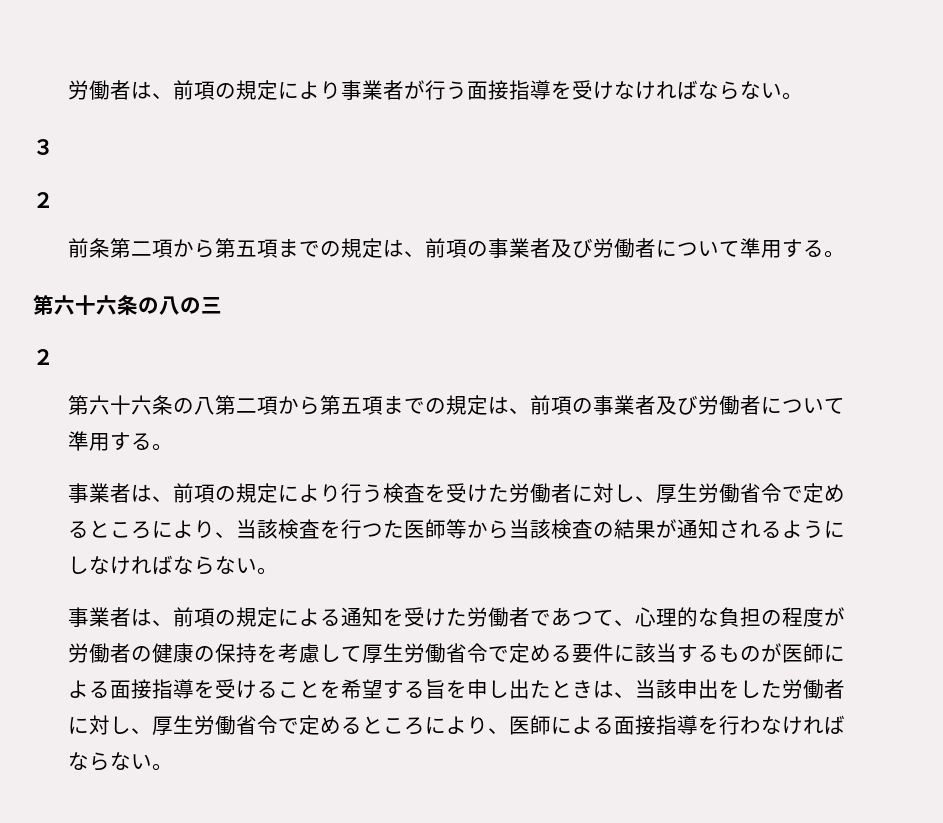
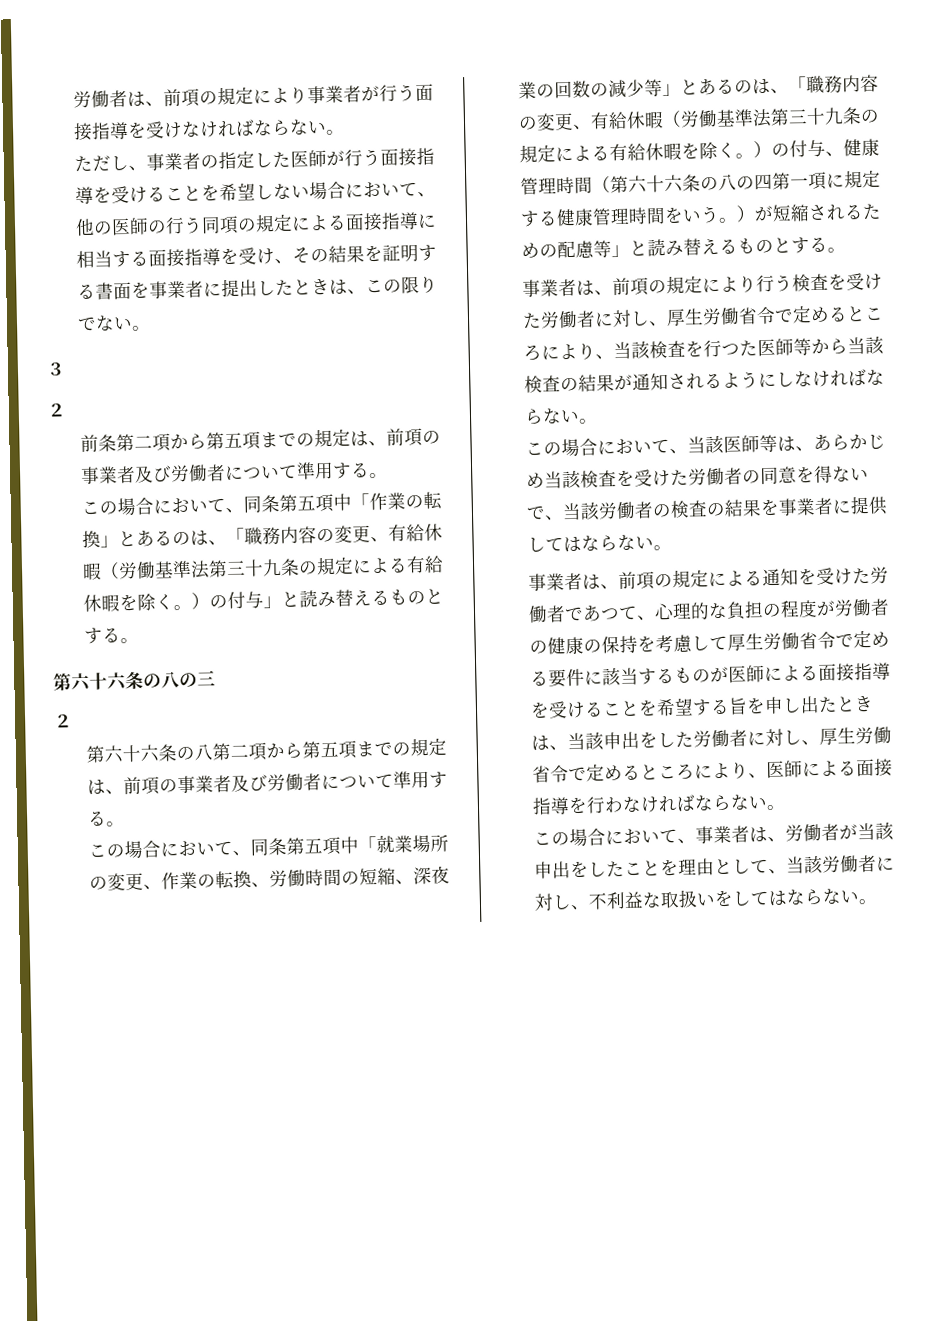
+ ただし、事業者の指定した医師が行う面接指導を受けることを希望しない場合において、他の医師の行う同項の規定による面接指導に相当する面接指導を受け、その結果を証明する書面を事業者に提出したときは、この限りでない。
+ この場合において、同条第五項中「作業の転換」とあるのは、「職務内容の変更、有給休暇（労働基準法第三十九条の規定による有給休暇を除く。）の付与」と読み替えるものとする。
+ この場合において、同条第五項中「就業場所の変更、作業の転換、労働時間の短縮、深夜業の回数の減少等」とあるのは、「職務内容の変更、有給休暇（労働基準法第三十九条の規定による有給休暇を除く。）の付与、健康管理時間（第六十六条の八の四第一項に規定する健康管理時間をいう。）が短縮されるための配慮等」と読み替えるものとする。
+ この場合において、当該医師等は、あらかじめ当該検査を受けた労働者の同意を得ないで、当該労働者の検査の結果を事業者に提供してはならない。
+ この場合において、事業者は、労働者が当該申出をしたことを理由として、当該労働者に対し、不利益な取扱いをしてはならない。

